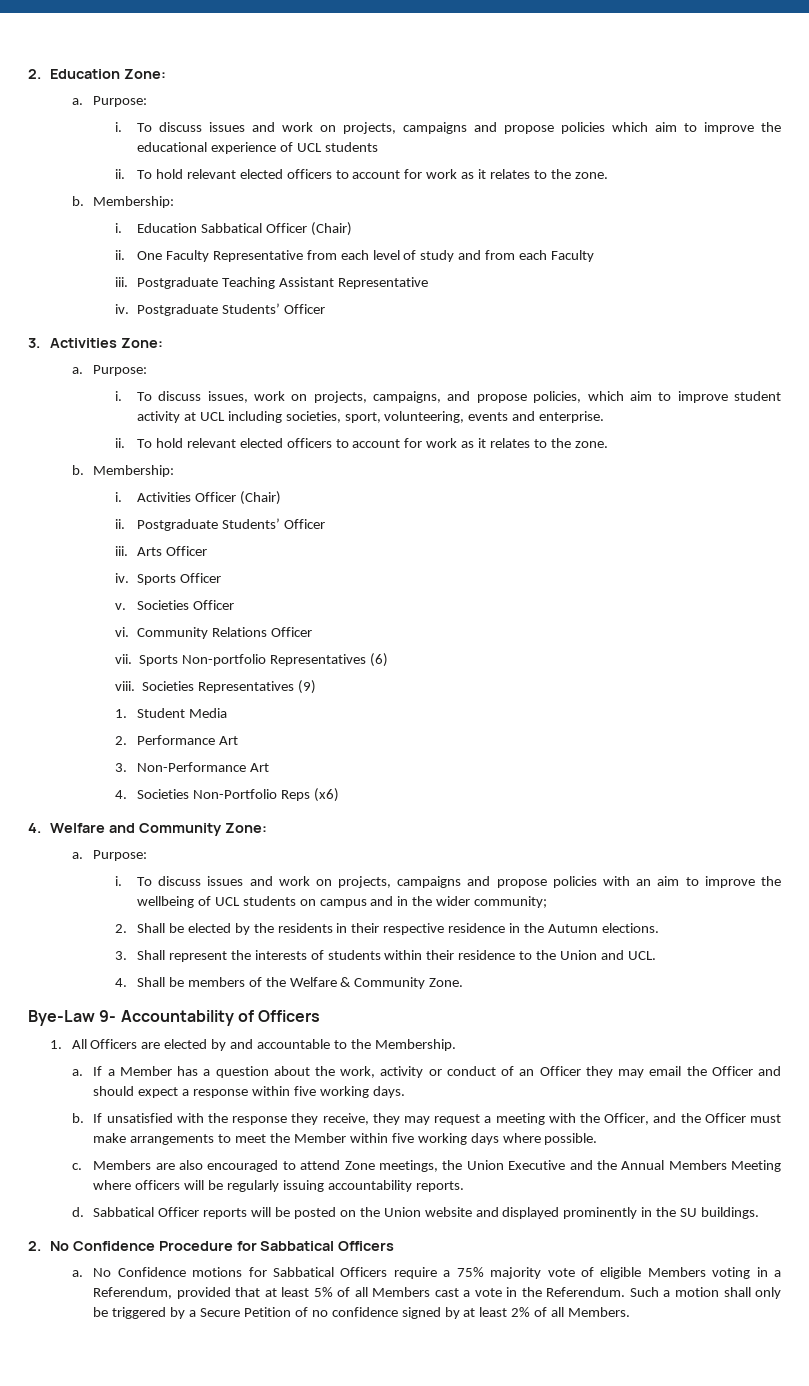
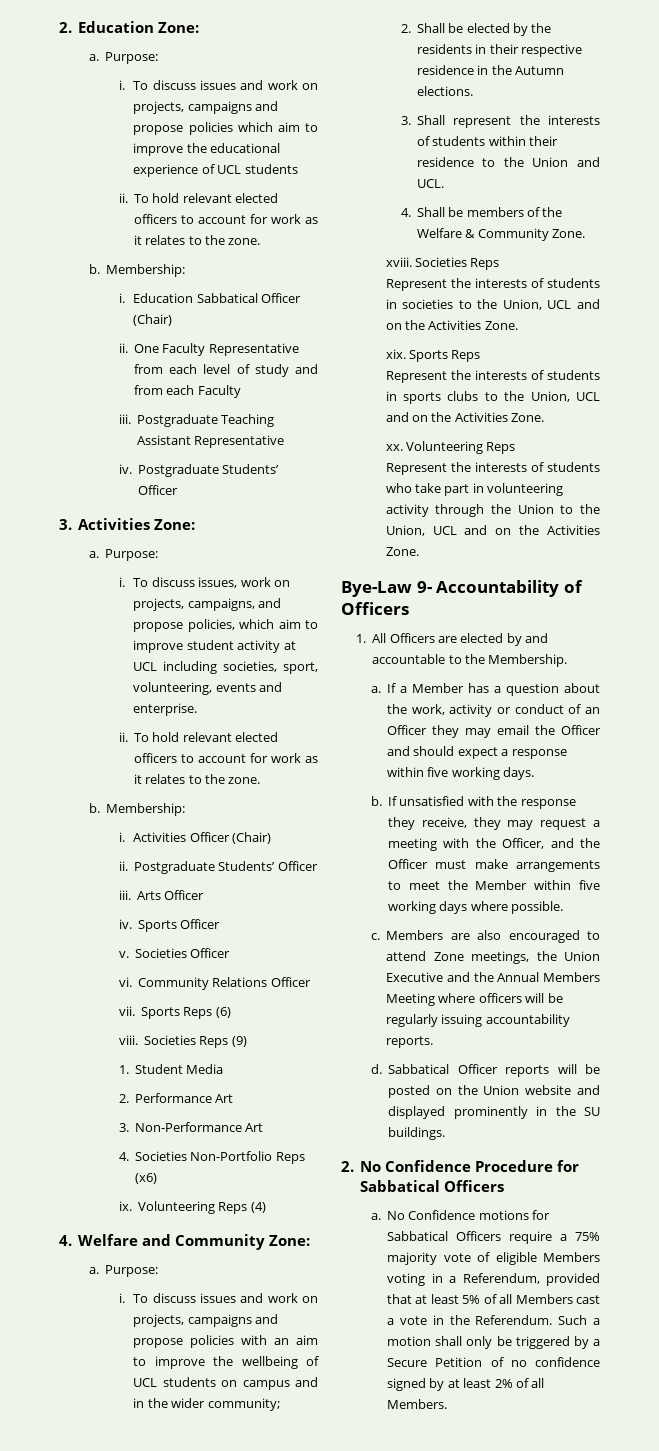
- Sports Non-portfolio Representatives (6)
+ Sports Reps (6)
- Societies Representatives (9)
+ Societies Reps (9)
+ ix. Volunteering Reps (4)
+ xviii. Societies Reps
+ Represent the interests of students in societies to the Union, UCL and on the Activities Zone.
+ xix. Sports Reps
+ Represent the interests of students in sports clubs to the Union, UCL and on the Activities Zone.
+ xx. Volunteering Reps
+ Represent the interests of students who take part in volunteering activity through the Union to the Union, UCL and on the Activities Zone.

